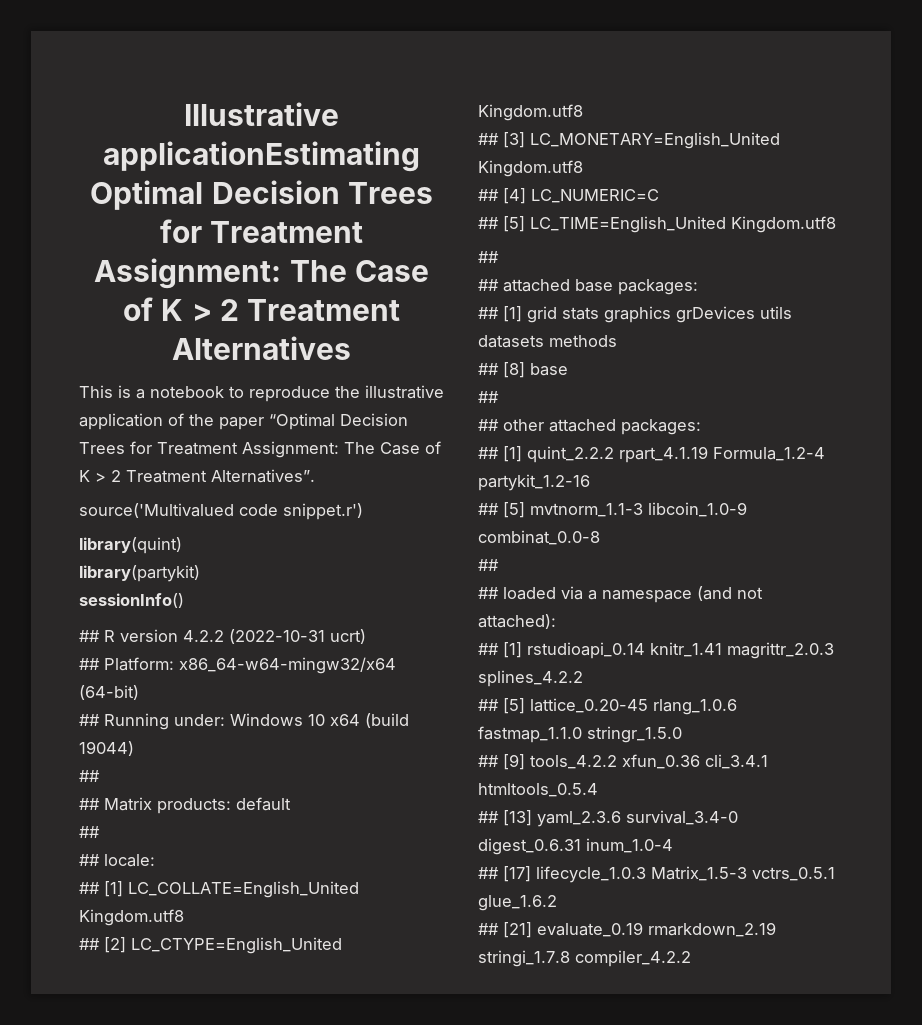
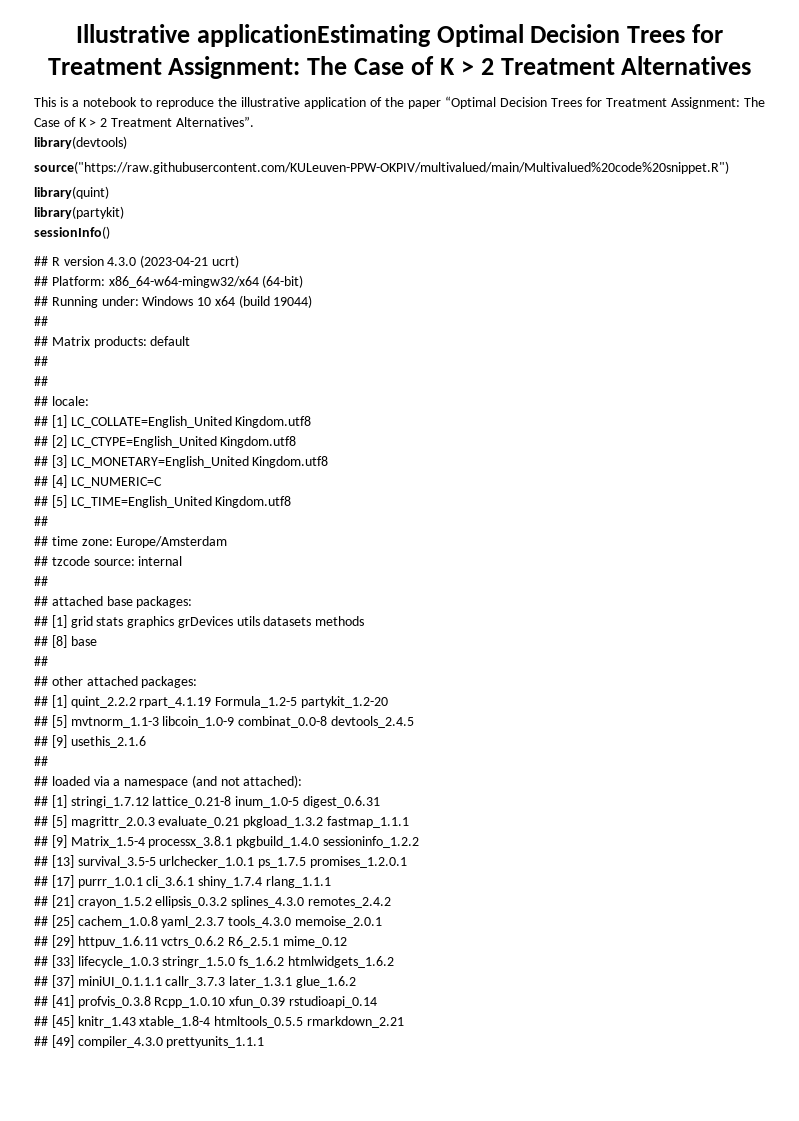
- source('Multivalued code snippet.r')
+ library(devtools)
+ source("https://raw.githubusercontent.com/KULeuven-PPW-OKPIV/multivalued/main/Multivalued%20code%20snippet.R")
- ## R version 4.2.2 (2022-10-31 ucrt)
+ ## R version 4.3.0 (2023-04-21 ucrt)
  ## Matrix products: default
+ ##
+ ## time zone: Europe/Amsterdam
+ ## tzcode source: internal
+ ##
- ## [1] quint_2.2.2 rpart_4.1.19 Formula_1.2-4 partykit_1.2-16
+ ## [1] quint_2.2.2 rpart_4.1.19 Formula_1.2-5 partykit_1.2-20
- ## [5] mvtnorm_1.1-3 libcoin_1.0-9 combinat_0.0-8
+ ## [5] mvtnorm_1.1-3 libcoin_1.0-9 combinat_0.0-8 devtools_2.4.5
+ ## [9] usethis_2.1.6
- ## [1] rstudioapi_0.14 knitr_1.41 magrittr_2.0.3 splines_4.2.2
- ## [5] lattice_0.20-45 rlang_1.0.6 fastmap_1.1.0 stringr_1.5.0
- ## [9] tools_4.2.2 xfun_0.36 cli_3.4.1 htmltools_0.5.4
- ## [13] yaml_2.3.6 survival_3.4-0 digest_0.6.31 inum_1.0-4
- ## [17] lifecycle_1.0.3 Matrix_1.5-3 vctrs_0.5.1 glue_1.6.2
- ## [21] evaluate_0.19 rmarkdown_2.19 stringi_1.7.8 compiler_4.2.2
+ ## [1] stringi_1.7.12 lattice_0.21-8 inum_1.0-5 digest_0.6.31
+ ## [5] magrittr_2.0.3 evaluate_0.21 pkgload_1.3.2 fastmap_1.1.1
+ ## [9] Matrix_1.5-4 processx_3.8.1 pkgbuild_1.4.0 sessioninfo_1.2.2
+ ## [13] survival_3.5-5 urlchecker_1.0.1 ps_1.7.5 promises_1.2.0.1
+ ## [17] purrr_1.0.1 cli_3.6.1 shiny_1.7.4 rlang_1.1.1
+ ## [21] crayon_1.5.2 ellipsis_0.3.2 splines_4.3.0 remotes_2.4.2
+ ## [25] cachem_1.0.8 yaml_2.3.7 tools_4.3.0 memoise_2.0.1
+ ## [29] httpuv_1.6.11 vctrs_0.6.2 R6_2.5.1 mime_0.12
+ ## [33] lifecycle_1.0.3 stringr_1.5.0 fs_1.6.2 htmlwidgets_1.6.2
+ ## [37] miniUI_0.1.1.1 callr_3.7.3 later_1.3.1 glue_1.6.2
+ ## [41] profvis_0.3.8 Rcpp_1.0.10 xfun_0.39 rstudioapi_0.14
+ ## [45] knitr_1.43 xtable_1.8-4 htmltools_0.5.5 rmarkdown_2.21
+ ## [49] compiler_4.3.0 prettyunits_1.1.1

